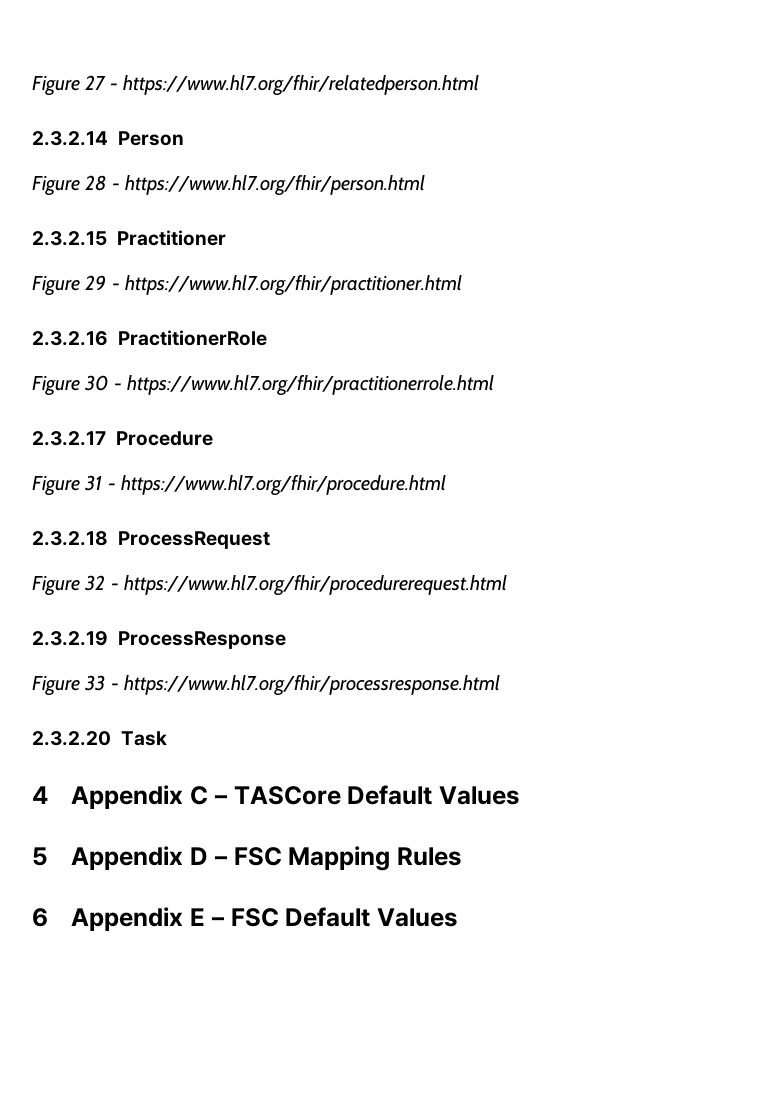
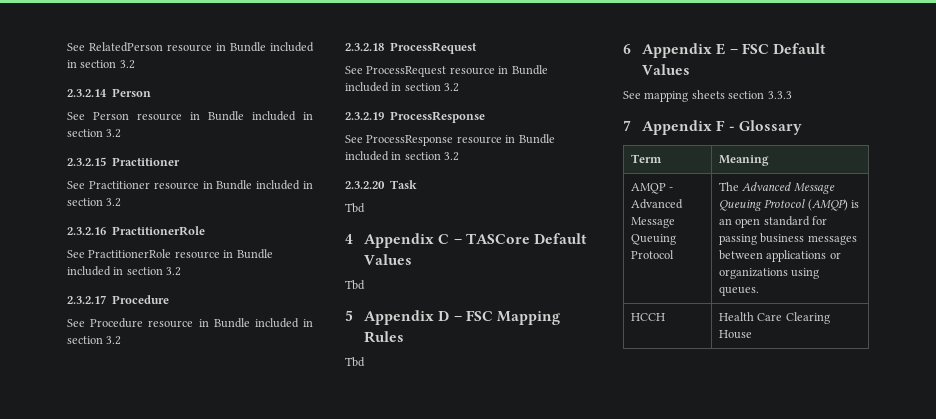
- Figure 27 - https://www.hl7.org/fhir/relatedperson.html
+ See RelatedPerson resource in Bundle included in section 3.2
  2.3.2.14 Person
- Figure 28 - https://www.hl7.org/fhir/person.html
+ See Person resource in Bundle included in section 3.2
  2.3.2.15 Practitioner
- Figure 29 - https://www.hl7.org/fhir/practitioner.html
+ See Practitioner resource in Bundle included in section 3.2
  2.3.2.16 PractitionerRole
- Figure 30 - https://www.hl7.org/fhir/practitionerrole.html
+ See PractitionerRole resource in Bundle included in section 3.2
  2.3.2.17 Procedure
- Figure 31 - https://www.hl7.org/fhir/procedure.html
+ See Procedure resource in Bundle included in section 3.2
  2.3.2.18 ProcessRequest
- Figure 32 - https://www.hl7.org/fhir/procedurerequest.html
+ See ProcessRequest resource in Bundle included in section 3.2
  2.3.2.19 ProcessResponse
- Figure 33 - https://www.hl7.org/fhir/processresponse.html
+ See ProcessResponse resource in Bundle included in section 3.2
  2.3.2.20 Task
+ Tbd
  4 Appendix C – TASCore Default Values
+ Tbd
  5 Appendix D – FSC Mapping Rules
+ Tbd
+ See mapping sheets section 3.3.3
+ 7 Appendix F - Glossary
+ Term | Meaning
+ AMQP - Advanced Message Queuing Protocol | The Advanced Message Queuing Protocol (AMQP) is an open standard for passing business messages between applications or organizations using queues.
+ HCCH | Health Care Clearing House

